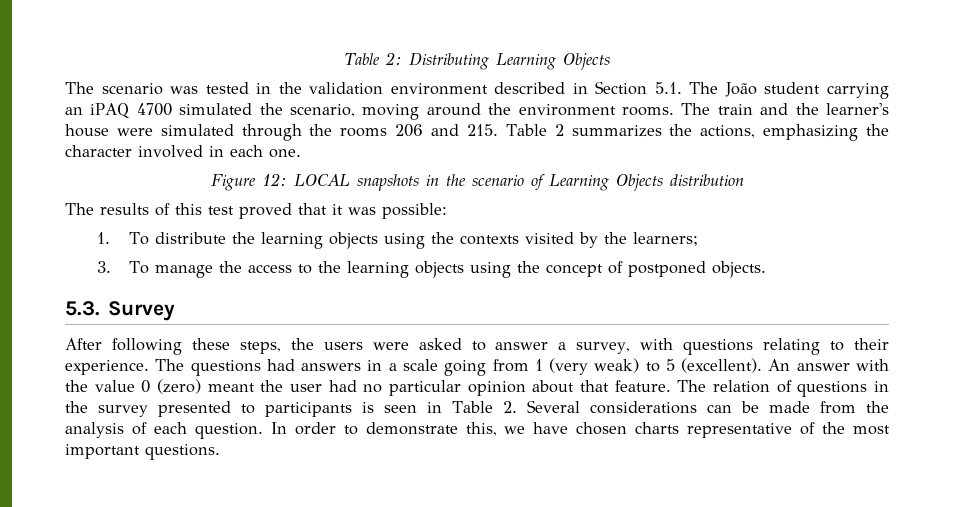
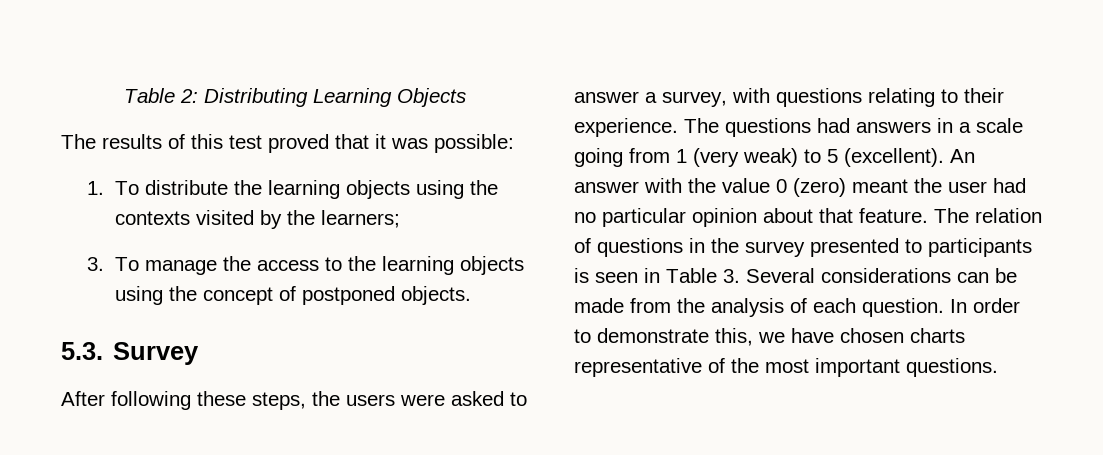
- The scenario was tested in the validation environment described in Section 5.1. The João student carrying an iPAQ 4700 simulated the scenario, moving around the environment rooms. The train and the learner's house were simulated through the rooms 206 and 215. Table 2 summarizes the actions, emphasizing the character involved in each one.
- Figure 12: LOCAL snapshots in the scenario of Learning Objects distribution
- The relation of questions in the survey presented to participants is seen in Table 2. Several considerations can be made from the analysis of each question.
+ The relation of questions in the survey presented to participants is seen in Table 3. Several considerations can be made from the analysis of each question.

